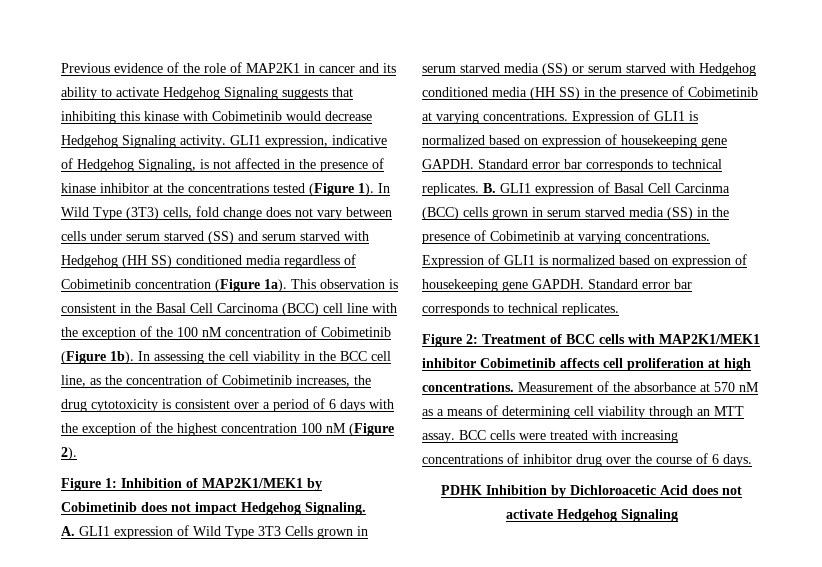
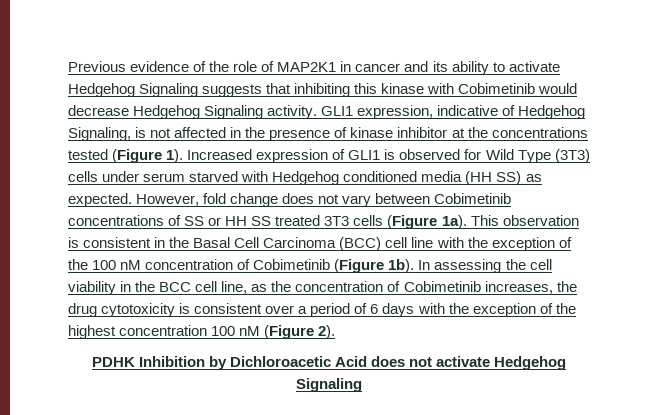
- In Wild Type (3T3) cells, fold change does not vary between cells under serum starved (SS) and serum starved with Hedgehog (HH SS) conditioned media regardless of Cobimetinib concentration (Figure 1a).
+ Increased expression of GLI1 is observed for Wild Type (3T3) cells under serum starved with Hedgehog conditioned media (HH SS) as expected. However, fold change does not vary between Cobimetinib concentrations of SS or HH SS treated 3T3 cells (Figure 1a).
- Figure 1: Inhibition of MAP2K1/MEK1 by Cobimetinib does not impact Hedgehog Signaling.
- A. GLI1 expression of Wild Type 3T3 Cells grown in serum starved media (SS) or serum starved with Hedgehog conditioned media (HH SS) in the presence of Cobimetinib at varying concentrations. Expression of GLI1 is normalized based on expression of housekeeping gene GAPDH. Standard error bar corresponds to technical replicates. B. GLI1 expression of Basal Cell Carcinma (BCC) cells grown in serum starved media (SS) in the presence of Cobimetinib at varying concentrations. Expression of GLI1 is normalized based on expression of housekeeping gene GAPDH. Standard error bar corresponds to technical replicates.
- Figure 2: Treatment of BCC cells with MAP2K1/MEK1 inhibitor Cobimetinib affects cell proliferation at high concentrations. Measurement of the absorbance at 570 nM as a means of determining cell viability through an MTT assay. BCC cells were treated with increasing concentrations of inhibitor drug over the course of 6 days.

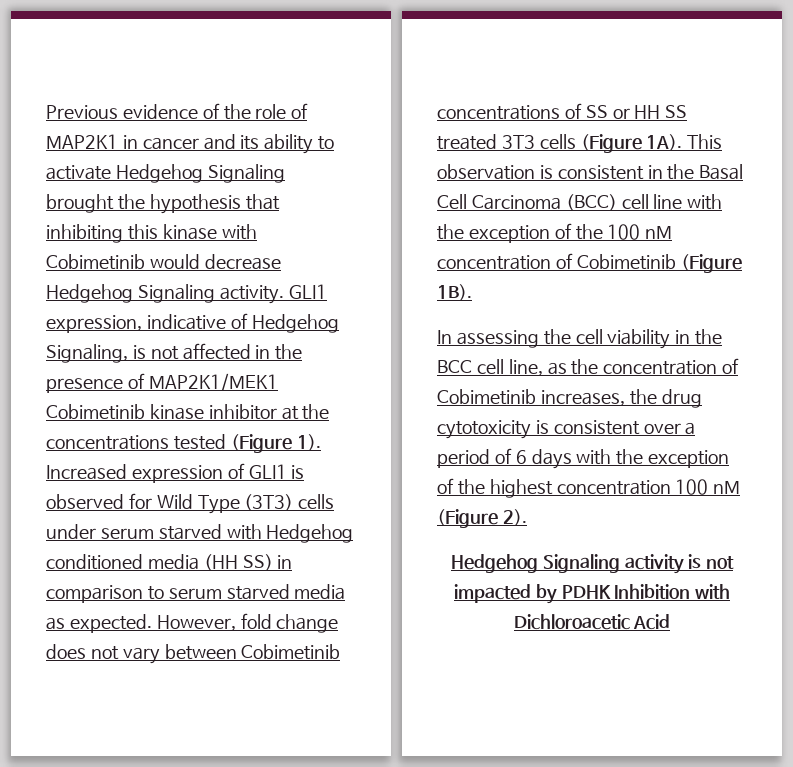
- Previous evidence of the role of MAP2K1 in cancer and its ability to activate Hedgehog Signaling suggests that inhibiting this kinase with Cobimetinib would decrease Hedgehog Signaling activity.
+ Previous evidence of the role of MAP2K1 in cancer and its ability to activate Hedgehog Signaling brought the hypothesis that inhibiting this kinase with Cobimetinib would decrease Hedgehog Signaling activity.
- GLI1 expression, indicative of Hedgehog Signaling, is not affected in the presence of kinase inhibitor at the concentrations tested (Figure 1).
+ GLI1 expression, indicative of Hedgehog Signaling, is not affected in the presence of MAP2K1/MEK1 Cobimetinib kinase inhibitor at the concentrations tested (Figure 1).
- Increased expression of GLI1 is observed for Wild Type (3T3) cells under serum starved with Hedgehog conditioned media (HH SS) as expected.
+ Increased expression of GLI1 is observed for Wild Type (3T3) cells under serum starved with Hedgehog conditioned media (HH SS) in comparison to serum starved media as expected.
- However, fold change does not vary between Cobimetinib concentrations of SS or HH SS treated 3T3 cells (Figure 1a).
+ However, fold change does not vary between Cobimetinib concentrations of SS or HH SS treated 3T3 cells (Figure 1A).
- This observation is consistent in the Basal Cell Carcinoma (BCC) cell line with the exception of the 100 nM concentration of Cobimetinib (Figure 1b). In assessing the cell viability in the BCC cell line, as the concentration of Cobimetinib increases, the drug cytotoxicity is consistent over a period of 6 days with the exception of the highest concentration 100 nM (Figure 2).
+ This observation is consistent in the Basal Cell Carcinoma (BCC) cell line with the exception of the 100 nM concentration of Cobimetinib (Figure 1B).
+ In assessing the cell viability in the BCC cell line, as the concentration of Cobimetinib increases, the drug cytotoxicity is consistent over a period of 6 days with the exception of the highest concentration 100 nM (Figure 2).
- PDHK Inhibition by Dichloroacetic Acid does not activate Hedgehog Signaling
+ Hedgehog Signaling activity is not impacted by PDHK Inhibition with Dichloroacetic Acid

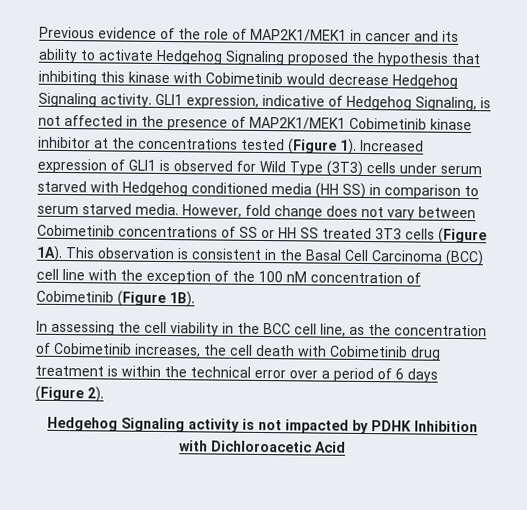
- Previous evidence of the role of MAP2K1 in cancer and its ability to activate Hedgehog Signaling brought the hypothesis that inhibiting this kinase with Cobimetinib would decrease Hedgehog Signaling activity.
+ Previous evidence of the role of MAP2K1/MEK1 in cancer and its ability to activate Hedgehog Signaling proposed the hypothesis that inhibiting this kinase with Cobimetinib would decrease Hedgehog Signaling activity.
- Increased expression of GLI1 is observed for Wild Type (3T3) cells under serum starved with Hedgehog conditioned media (HH SS) in comparison to serum starved media as expected.
+ Increased expression of GLI1 is observed for Wild Type (3T3) cells under serum starved with Hedgehog conditioned media (HH SS) in comparison to serum starved media.
- In assessing the cell viability in the BCC cell line, as the concentration of Cobimetinib increases, the drug cytotoxicity is consistent over a period of 6 days with the exception of the highest concentration 100 nM (Figure 2).
+ In assessing the cell viability in the BCC cell line, as the concentration of Cobimetinib increases, the cell death with Cobimetinib drug treatment is within the technical error over a period of 6 days (Figure 2).

